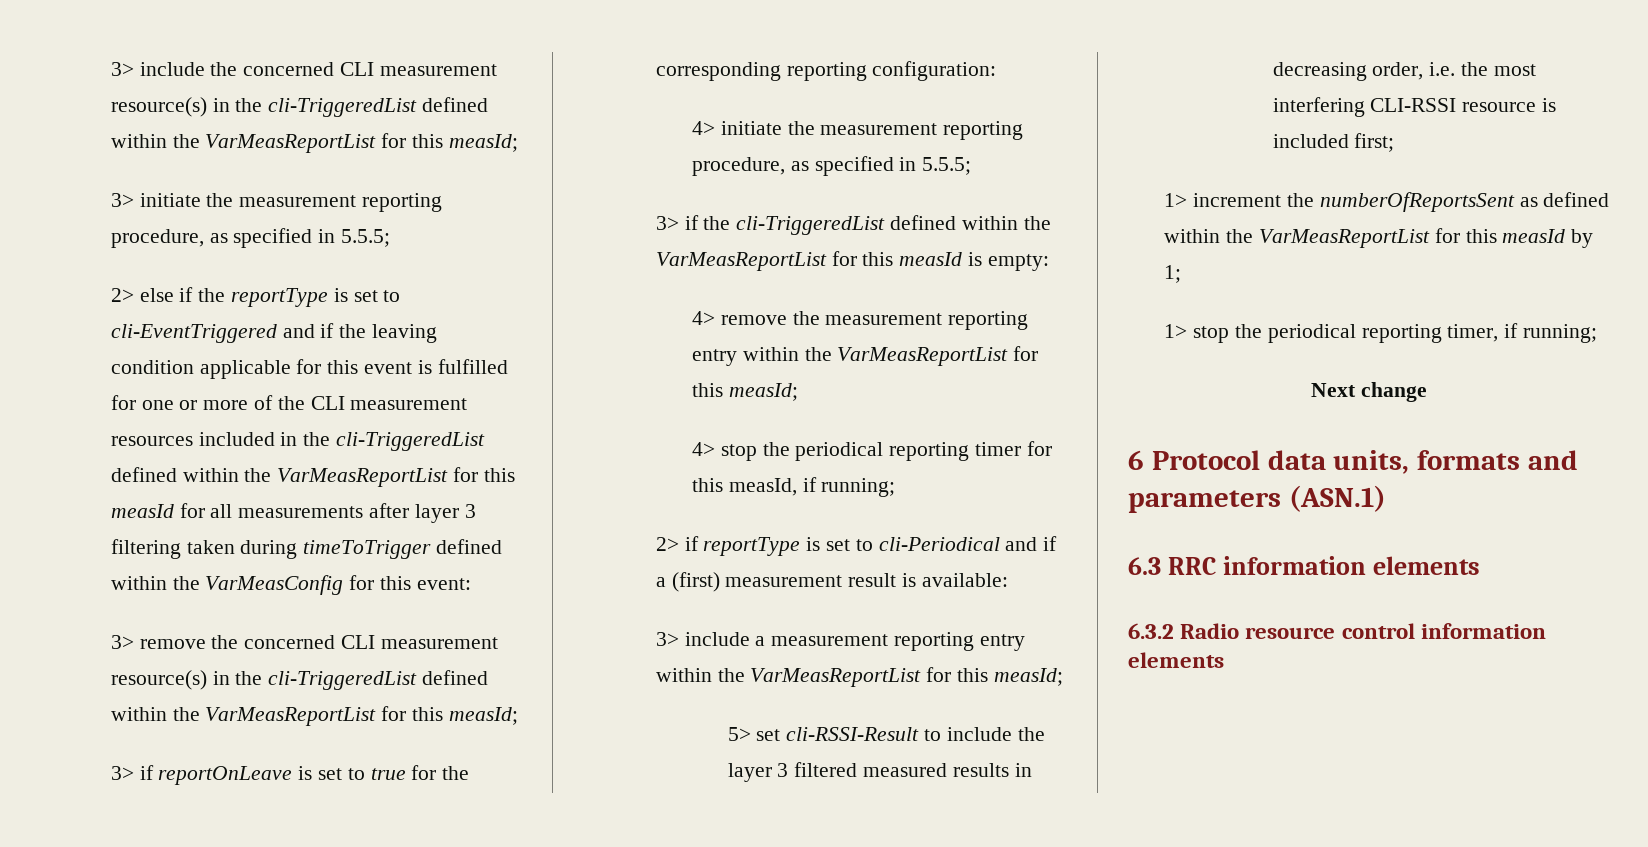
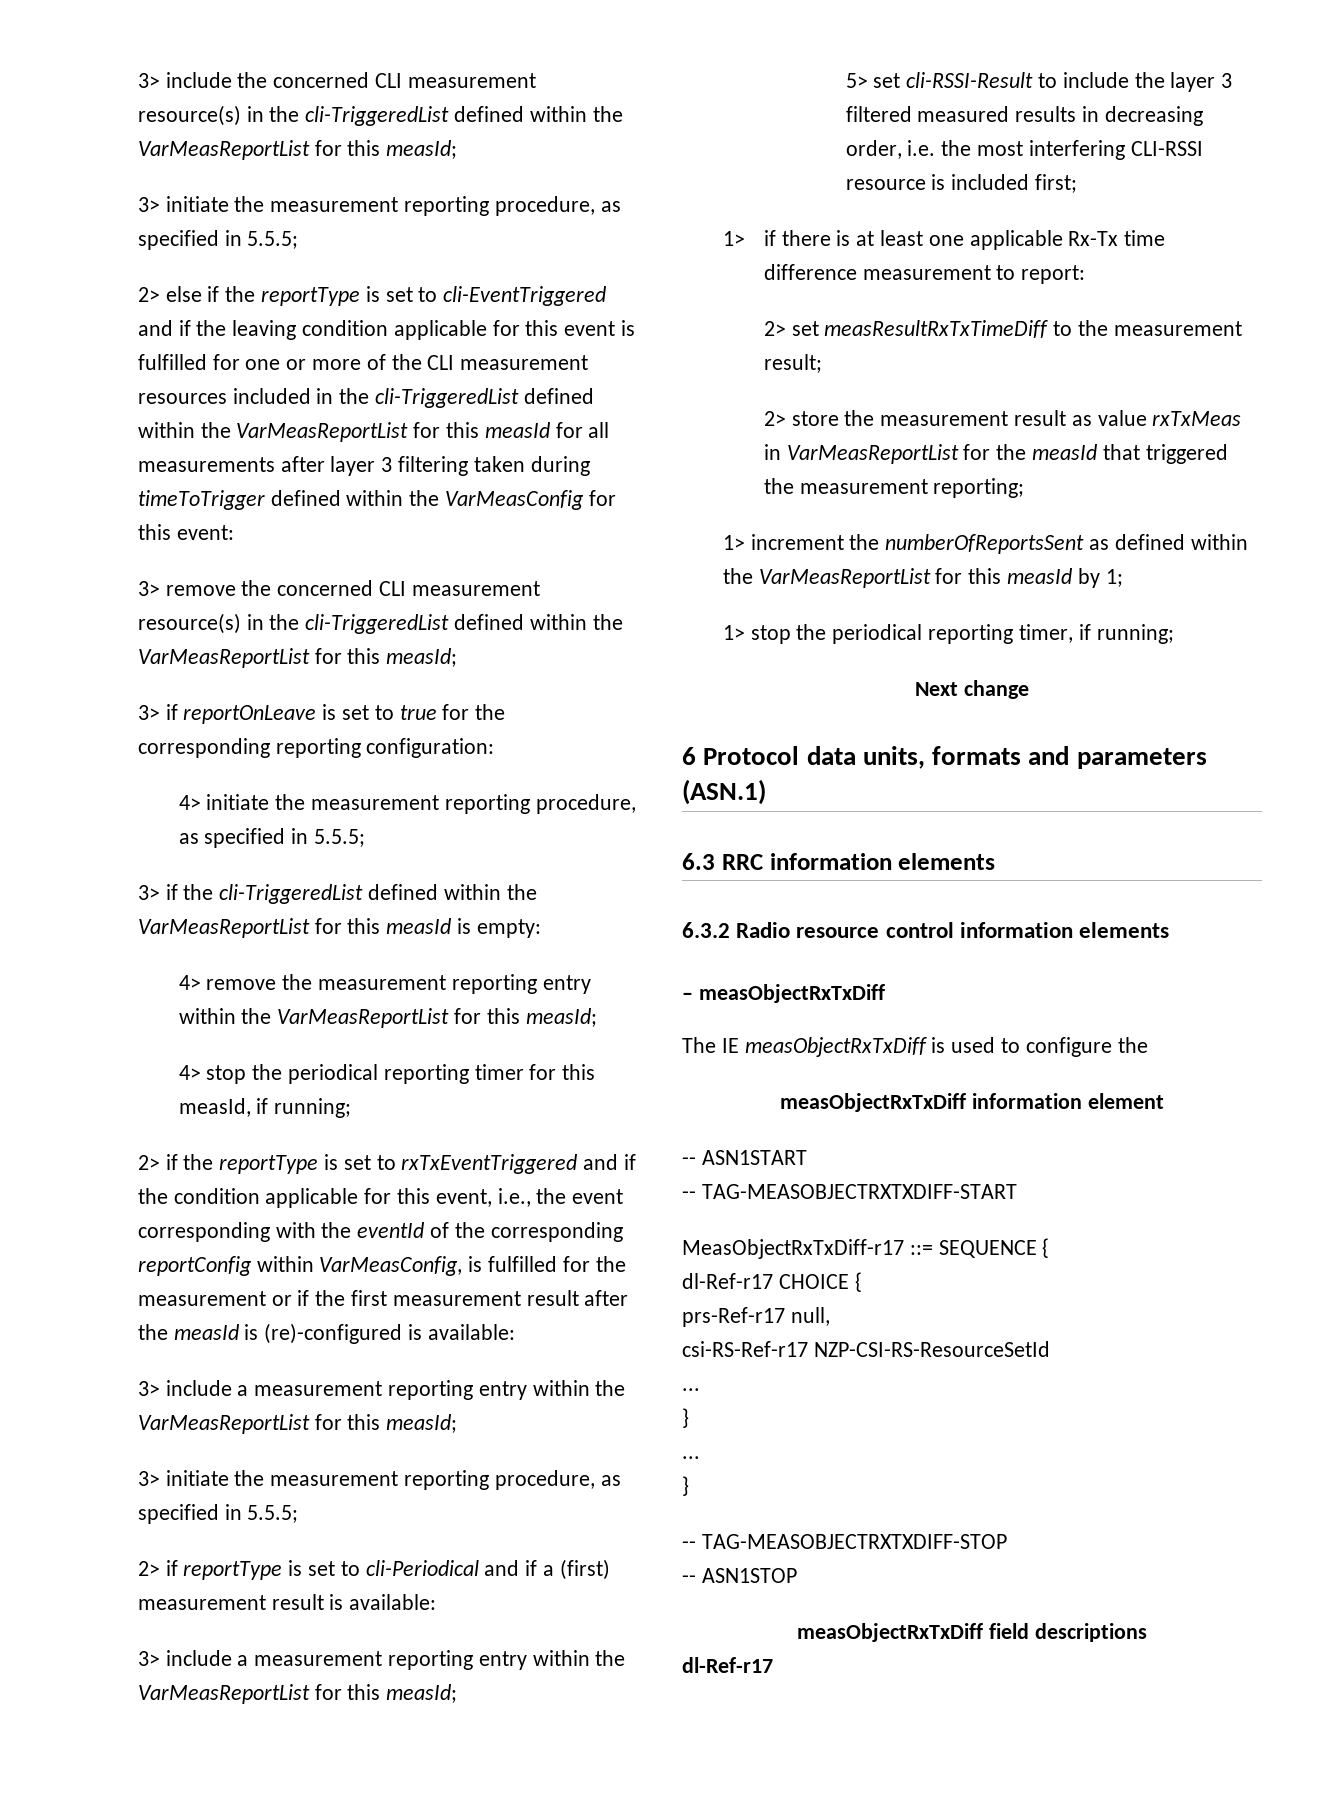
+ 2> if the reportType is set to rxTxEventTriggered and if the condition applicable for this event, i.e., the event corresponding with the eventId of the corresponding reportConfig within VarMeasConfig, is fulfilled for the measurement or if the first measurement result after the measId is (re)-configured is available:
+ 3> include a measurement reporting entry within the VarMeasReportList for this measId;
+ 3> initiate the measurement reporting procedure, as specified in 5.5.5;
+ 1> if there is at least one applicable Rx-Tx time difference measurement to report:
+ 2> set measResultRxTxTimeDiff to the measurement result;
+ 2> store the measurement result as value rxTxMeas in VarMeasReportList for the measId that triggered the measurement reporting;
+ – measObjectRxTxDiff
+ The IE measObjectRxTxDiff is used to configure the
+ measObjectRxTxDiff information element
+ -- ASN1START
+ -- TAG-MEASOBJECTRXTXDIFF-START
+ MeasObjectRxTxDiff-r17 ::= SEQUENCE {
+ dl-Ref-r17 CHOICE {
+ prs-Ref-r17 null,
+ csi-RS-Ref-r17 NZP-CSI-RS-ResourceSetId
+ ...
+ }
+ ...
+ }
+ -- TAG-MEASOBJECTRXTXDIFF-STOP
+ -- ASN1STOP
+ measObjectRxTxDiff field descriptions
+ dl-Ref-r17

